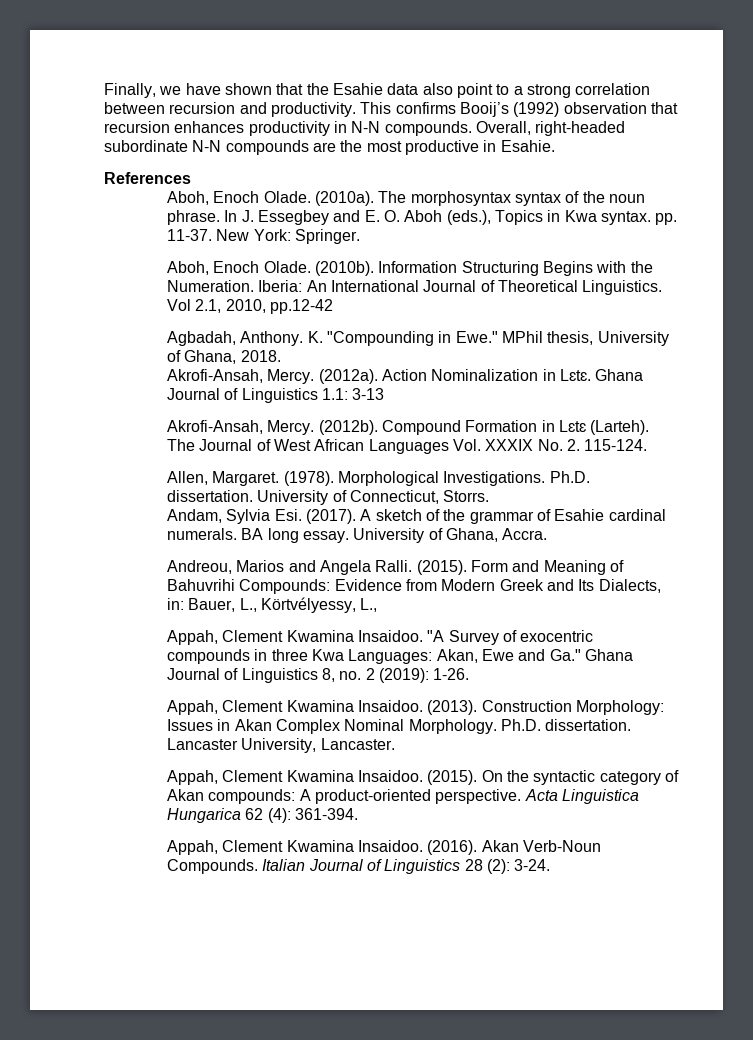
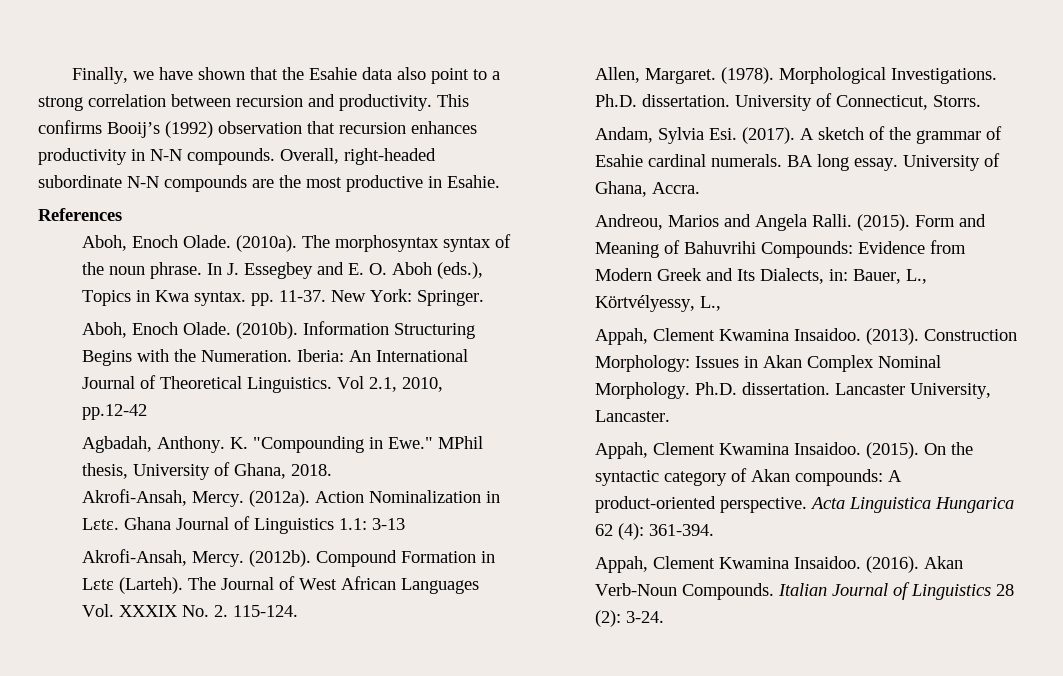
- Appah, Clement Kwamina Insaidoo. "A Survey of exocentric compounds in three Kwa Languages: Akan, Ewe and Ga." Ghana Journal of Linguistics 8, no. 2 (2019): 1-26.

